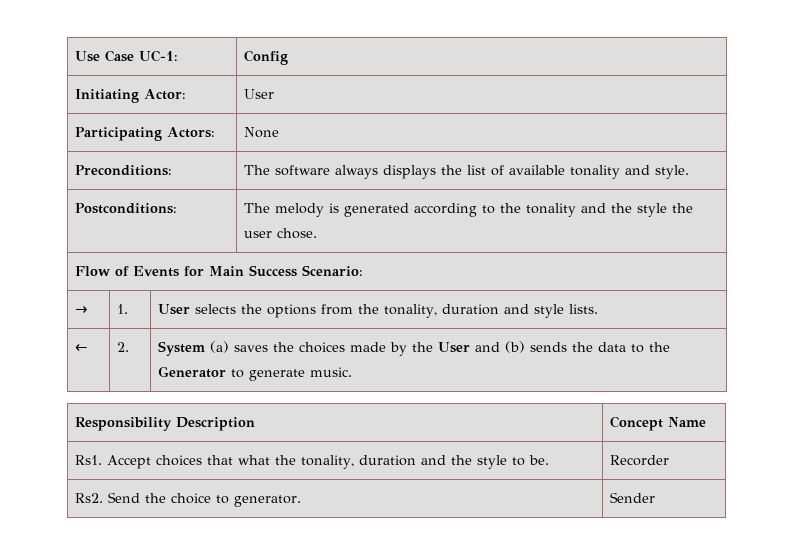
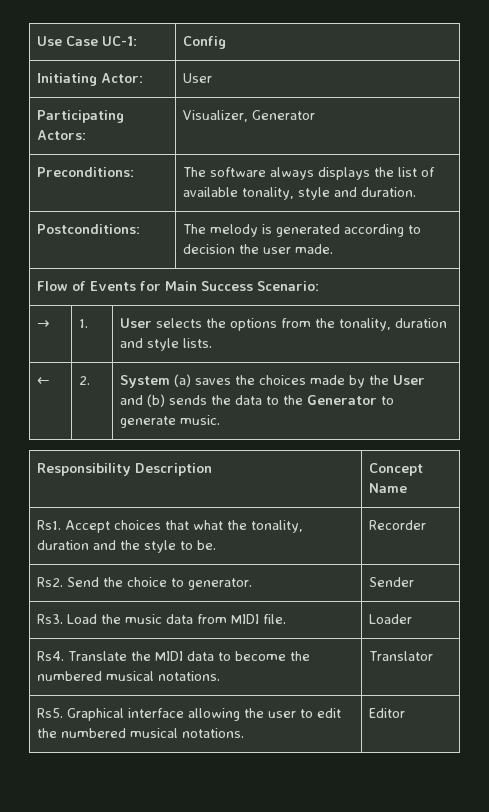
- Participating Actors: | None
+ Participating Actors: | Visualizer, Generator
- Preconditions: | The software always displays the list of available tonality and style.
+ Preconditions: | The software always displays the list of available tonality, style and duration.
- Postconditions: | The melody is generated according to the tonality and the style the user chose.
+ Postconditions: | The melody is generated according to decision the user made.
+ Rs3. Load the music data from MIDI file. | Loader
+ Rs4. Translate the MIDI data to become the numbered musical notations. | Translator
+ Rs5. Graphical interface allowing the user to edit the numbered musical notations. | Editor

